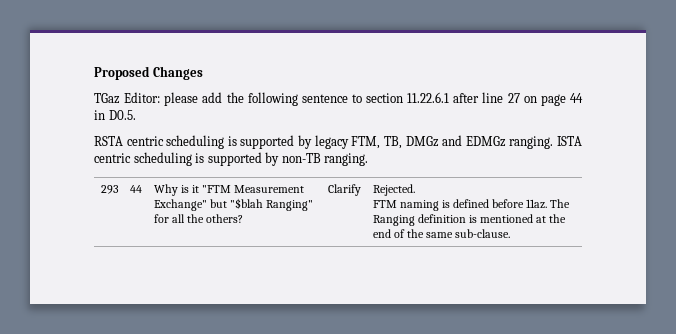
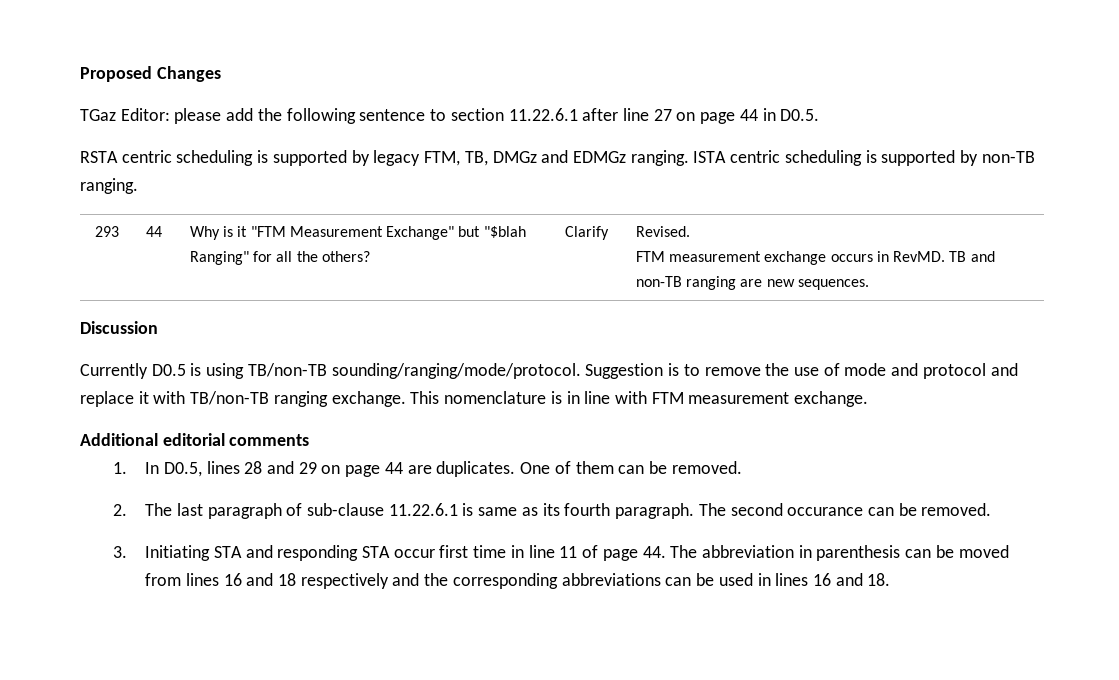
- 293 | 44 | Why is it "FTM Measurement Exchange" but "$blah Ranging" for all the others? | Clarify | Rejected.
- FTM naming is defined before 11az. The Ranging definition is mentioned at the end of the same sub-clause.
+ 293 | 44 | Why is it "FTM Measurement Exchange" but "$blah Ranging" for all the others? | Clarify | Revised.
+ FTM measurement exchange occurs in RevMD. TB and non-TB ranging are new sequences.
+ Discussion
+ Currently D0.5 is using TB/non-TB sounding/ranging/mode/protocol. Suggestion is to remove the use of mode and protocol and replace it with TB/non-TB ranging exchange. This nomenclature is in line with FTM measurement exchange.
+ Additional editorial comments
+ 1. In D0.5, lines 28 and 29 on page 44 are duplicates. One of them can be removed.
+ 2. The last paragraph of sub-clause 11.22.6.1 is same as its fourth paragraph. The second occurance can be removed.
+ 3. Initiating STA and responding STA occur first time in line 11 of page 44. The abbreviation in parenthesis can be moved from lines 16 and 18 respectively and the corresponding abbreviations can be used in lines 16 and 18.

